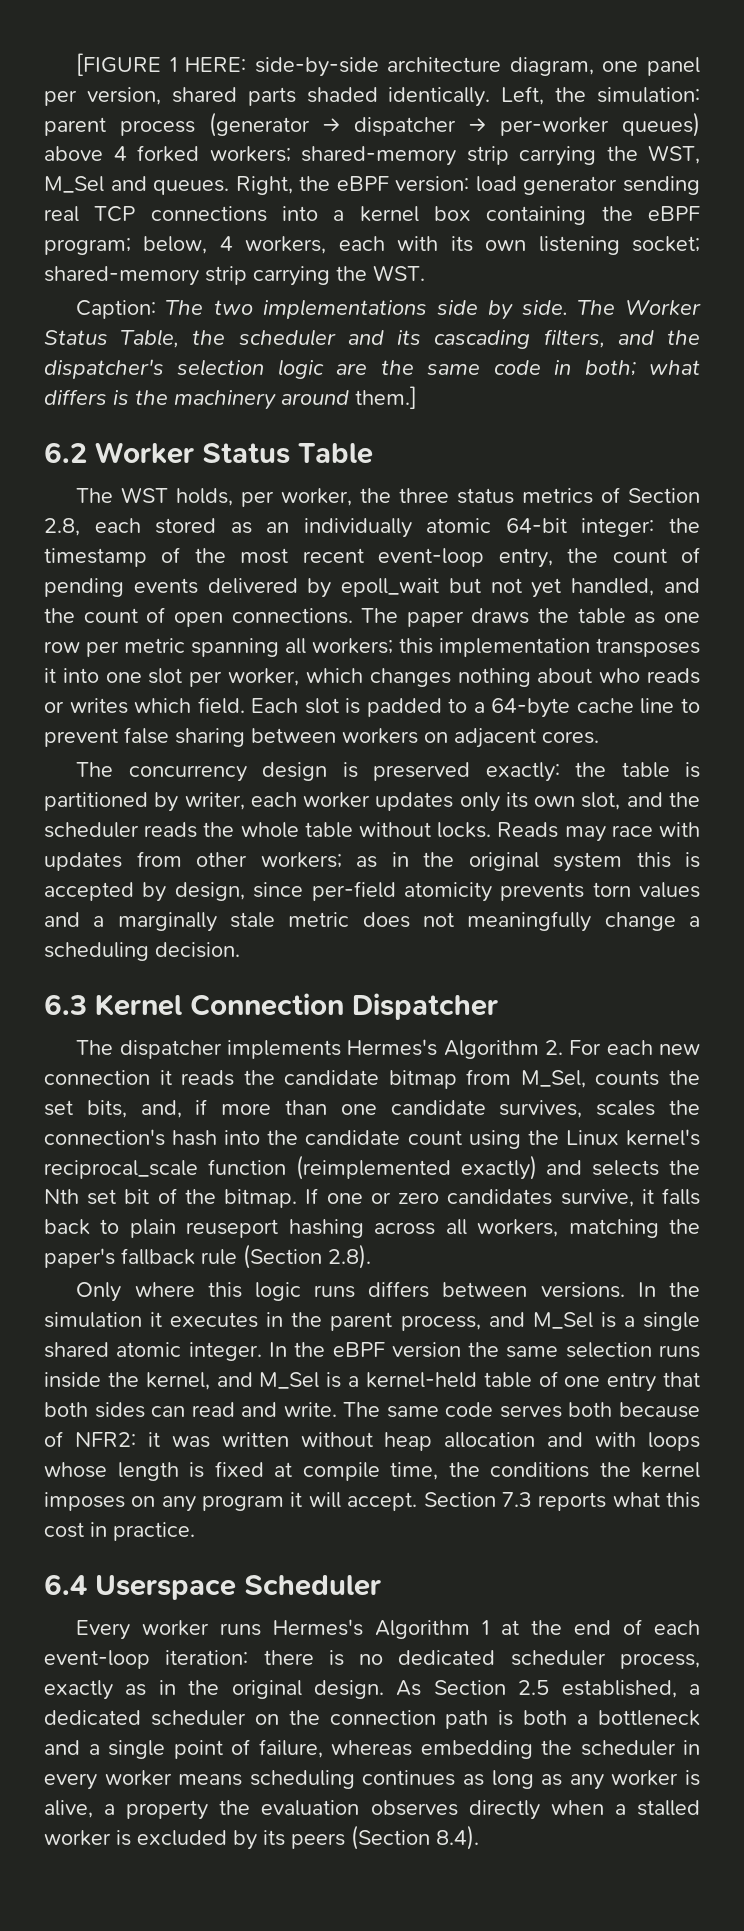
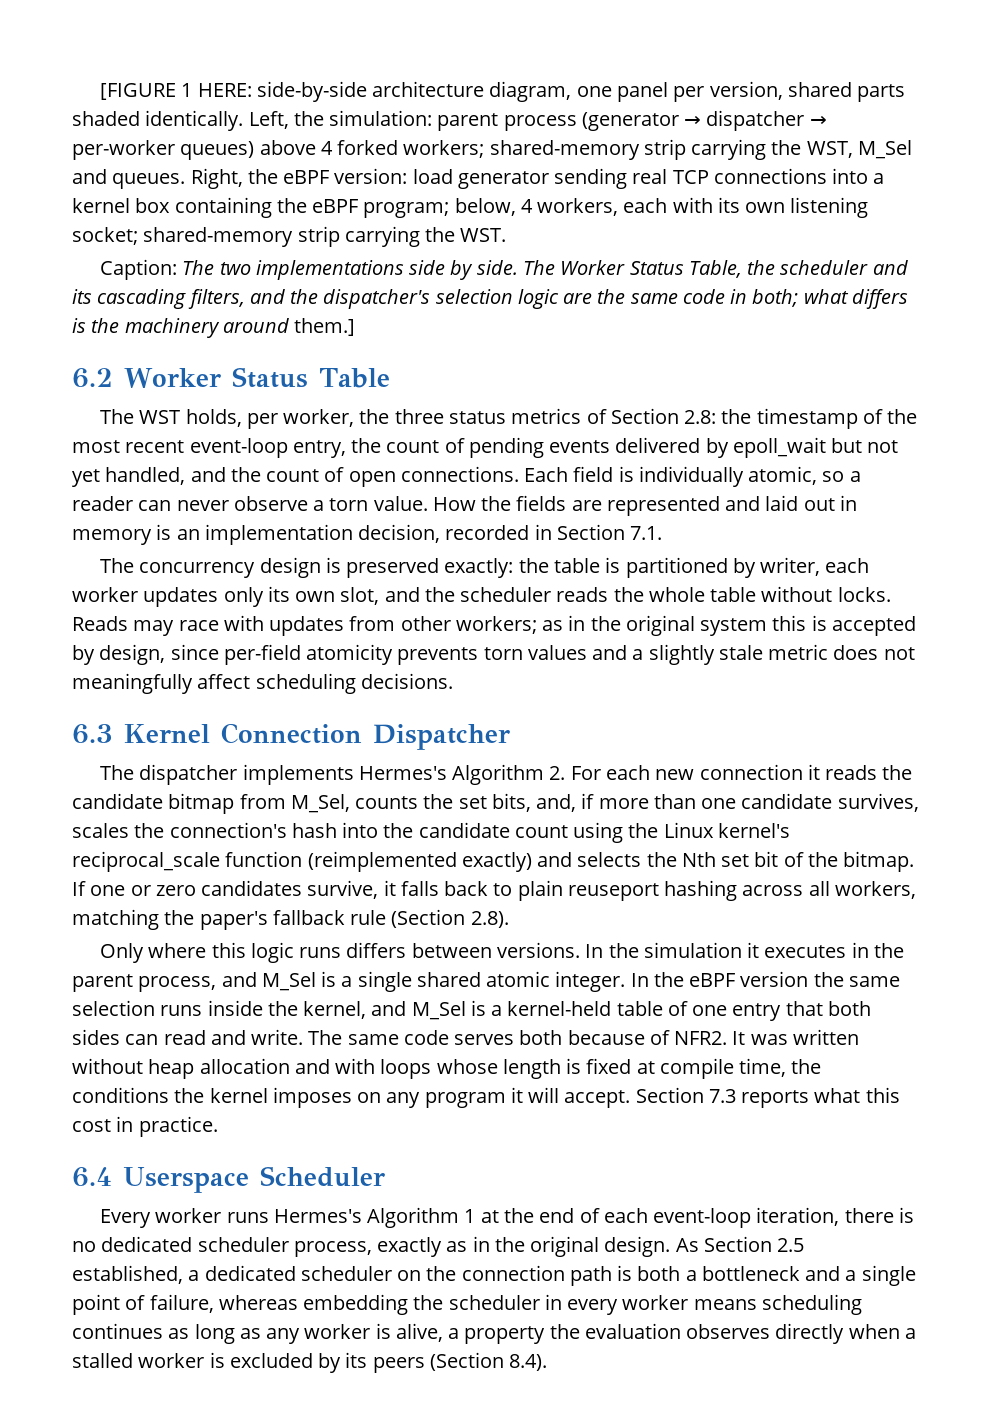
- The WST holds, per worker, the three status metrics of Section 2.8, each stored as an individually atomic 64-bit integer: the timestamp of the most recent event-loop entry, the count of pending events delivered by epoll_wait but not yet handled, and the count of open connections.
+ The WST holds, per worker, the three status metrics of Section 2.8: the timestamp of the most recent event-loop entry, the count of pending events delivered by epoll_wait but not yet handled, and the count of open connections.
- The paper draws the table as one row per metric spanning all workers; this implementation transposes it into one slot per worker, which changes nothing about who reads or writes which field. Each slot is padded to a 64-byte cache line to prevent false sharing between workers on adjacent cores.
+ Each field is individually atomic, so a reader can never observe a torn value. How the fields are represented and laid out in memory is an implementation decision, recorded in Section 7.1.
- Reads may race with updates from other workers; as in the original system this is accepted by design, since per-field atomicity prevents torn values and a marginally stale metric does not meaningfully change a scheduling decision.
+ Reads may race with updates from other workers; as in the original system this is accepted by design, since per-field atomicity prevents torn values and a slightly stale metric does not meaningfully affect scheduling decisions.
- The same code serves both because of NFR2: it was written without heap allocation and with loops whose length is fixed at compile time, the conditions the kernel imposes on any program it will accept.
+ The same code serves both because of NFR2. It was written without heap allocation and with loops whose length is fixed at compile time, the conditions the kernel imposes on any program it will accept.
- Every worker runs Hermes's Algorithm 1 at the end of each event-loop iteration: there is no dedicated scheduler process, exactly as in the original design.
+ Every worker runs Hermes's Algorithm 1 at the end of each event-loop iteration, there is no dedicated scheduler process, exactly as in the original design.

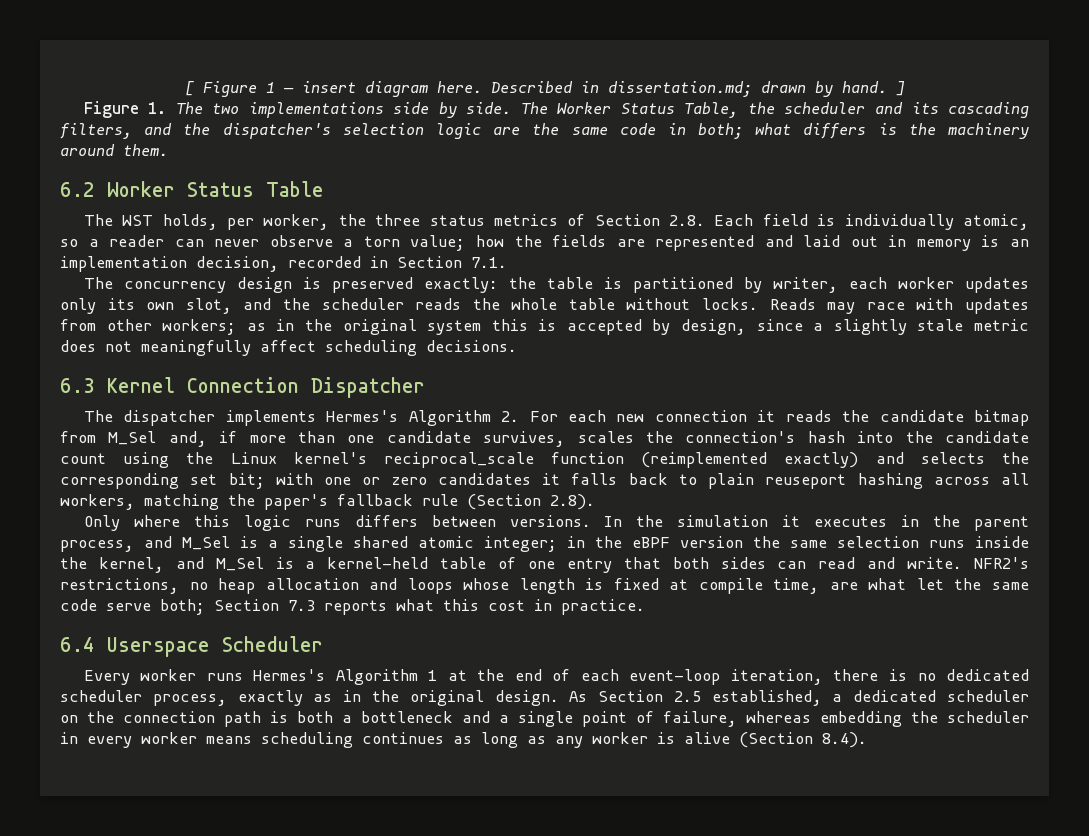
- [FIGURE 1 HERE: side-by-side architecture diagram, one panel per version, shared parts shaded identically. Left, the simulation: parent process (generator → dispatcher → per-worker queues) above 4 forked workers; shared-memory strip carrying the WST, M_Sel and queues. Right, the eBPF version: load generator sending real TCP connections into a kernel box containing the eBPF program; below, 4 workers, each with its own listening socket; shared-memory strip carrying the WST.
- Caption: The two implementations side by side.
+ [ Figure 1 — insert diagram here. Described in dissertation.md; drawn by hand. ]
+ Figure 1. The two implementations side by side.
- The Worker Status Table, the scheduler and its cascading filters, and the dispatcher's selection logic are the same code in both; what differs is the machinery around them.]
+ The Worker Status Table, the scheduler and its cascading filters, and the dispatcher's selection logic are the same code in both; what differs is the machinery around them.
- The WST holds, per worker, the three status metrics of Section 2.8: the timestamp of the most recent event-loop entry, the count of pending events delivered by epoll_wait but not yet handled, and the count of open connections. Each field is individually atomic, so a reader can never observe a torn value. How the fields are represented and laid out in memory is an implementation decision, recorded in Section 7.1.
+ The WST holds, per worker, the three status metrics of Section 2.8. Each field is individually atomic, so a reader can never observe a torn value; how the fields are represented and laid out in memory is an implementation decision, recorded in Section 7.1.
- Reads may race with updates from other workers; as in the original system this is accepted by design, since per-field atomicity prevents torn values and a slightly stale metric does not meaningfully affect scheduling decisions.
+ Reads may race with updates from other workers; as in the original system this is accepted by design, since a slightly stale metric does not meaningfully affect scheduling decisions.
- The dispatcher implements Hermes's Algorithm 2. For each new connection it reads the candidate bitmap from M_Sel, counts the set bits, and, if more than one candidate survives, scales the connection's hash into the candidate count using the Linux kernel's reciprocal_scale function (reimplemented exactly) and selects the Nth set bit of the bitmap. If one or zero candidates survive, it falls back to plain reuseport hashing across all workers, matching the paper's fallback rule (Section 2.8).
+ The dispatcher implements Hermes's Algorithm 2. For each new connection it reads the candidate bitmap from M_Sel and, if more than one candidate survives, scales the connection's hash into the candidate count using the Linux kernel's reciprocal_scale function (reimplemented exactly) and selects the corresponding set bit; with one or zero candidates it falls back to plain reuseport hashing across all workers, matching the paper's fallback rule (Section 2.8).
- In the simulation it executes in the parent process, and M_Sel is a single shared atomic integer. In the eBPF version the same selection runs inside the kernel, and M_Sel is a kernel-held table of one entry that both sides can read and write.
+ In the simulation it executes in the parent process, and M_Sel is a single shared atomic integer; in the eBPF version the same selection runs inside the kernel, and M_Sel is a kernel-held table of one entry that both sides can read and write.
- The same code serves both because of NFR2. It was written without heap allocation and with loops whose length is fixed at compile time, the conditions the kernel imposes on any program it will accept. Section 7.3 reports what this cost in practice.
+ NFR2's restrictions, no heap allocation and loops whose length is fixed at compile time, are what let the same code serve both; Section 7.3 reports what this cost in practice.
- As Section 2.5 established, a dedicated scheduler on the connection path is both a bottleneck and a single point of failure, whereas embedding the scheduler in every worker means scheduling continues as long as any worker is alive, a property the evaluation observes directly when a stalled worker is excluded by its peers (Section 8.4).
+ As Section 2.5 established, a dedicated scheduler on the connection path is both a bottleneck and a single point of failure, whereas embedding the scheduler in every worker means scheduling continues as long as any worker is alive (Section 8.4).

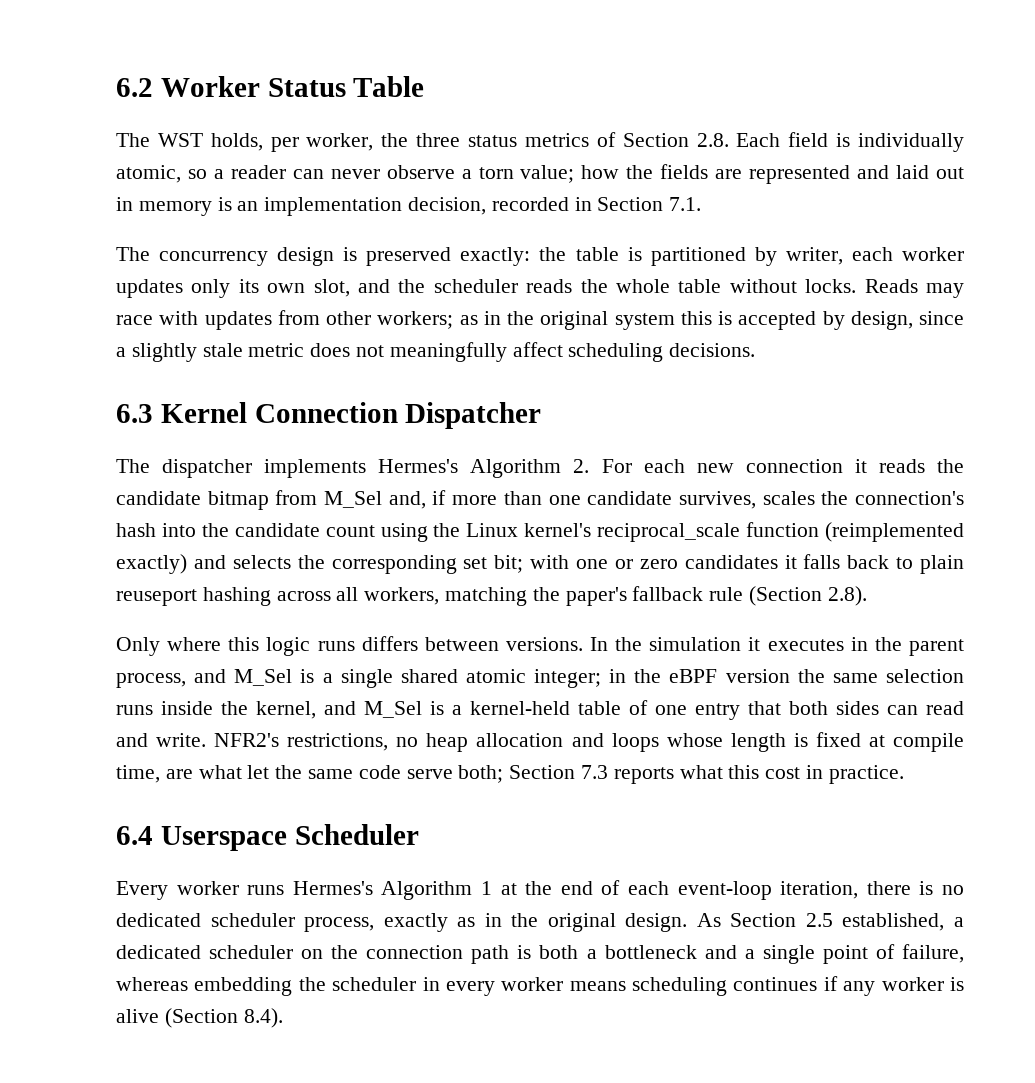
- [ Figure 1 — insert diagram here. Described in dissertation.md; drawn by hand. ]
- Figure 1. The two implementations side by side. The Worker Status Table, the scheduler and its cascading filters, and the dispatcher's selection logic are the same code in both; what differs is the machinery around them.
- As Section 2.5 established, a dedicated scheduler on the connection path is both a bottleneck and a single point of failure, whereas embedding the scheduler in every worker means scheduling continues as long as any worker is alive (Section 8.4).
+ As Section 2.5 established, a dedicated scheduler on the connection path is both a bottleneck and a single point of failure, whereas embedding the scheduler in every worker means scheduling continues if any worker is alive (Section 8.4).

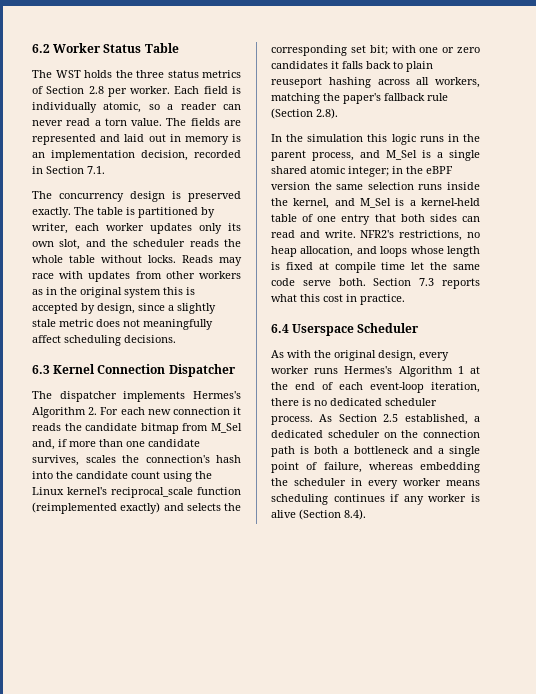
- The WST holds, per worker, the three status metrics of Section 2.8. Each field is individually atomic, so a reader can never observe a torn value; how the fields are represented and laid out in memory is an implementation decision, recorded in Section 7.1.
+ The WST holds the three status metrics of Section 2.8 per worker. Each field is individually atomic, so a reader can never read a torn value. The fields are represented and laid out in memory is an implementation decision, recorded in Section 7.1.
- The concurrency design is preserved exactly: the table is partitioned by writer, each worker updates only its own slot, and the scheduler reads the whole table without locks.
+ The concurrency design is preserved exactly. The table is partitioned by writer, each worker updates only its own slot, and the scheduler reads the whole table without locks.
- Reads may race with updates from other workers; as in the original system this is accepted by design, since a slightly stale metric does not meaningfully affect scheduling decisions.
+ Reads may race with updates from other workers as in the original system this is accepted by design, since a slightly stale metric does not meaningfully affect scheduling decisions.
- Only where this logic runs differs between versions. In the simulation it executes in the parent process, and M_Sel is a single shared atomic integer; in the eBPF version the same selection runs inside the kernel, and M_Sel is a kernel-held table of one entry that both sides can read and write.
+ In the simulation this logic runs in the parent process, and M_Sel is a single shared atomic integer; in the eBPF version the same selection runs inside the kernel, and M_Sel is a kernel-held table of one entry that both sides can read and write.
- NFR2's restrictions, no heap allocation and loops whose length is fixed at compile time, are what let the same code serve both; Section 7.3 reports what this cost in practice.
+ NFR2's restrictions, no heap allocation, and loops whose length is fixed at compile time let the same code serve both. Section 7.3 reports what this cost in practice.
- Every worker runs Hermes's Algorithm 1 at the end of each event-loop iteration, there is no dedicated scheduler process, exactly as in the original design.
+ As with the original design, every worker runs Hermes's Algorithm 1 at the end of each event-loop iteration, there is no dedicated scheduler process.

